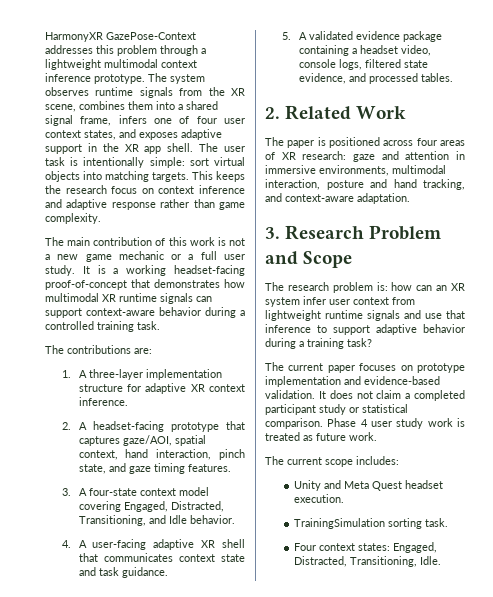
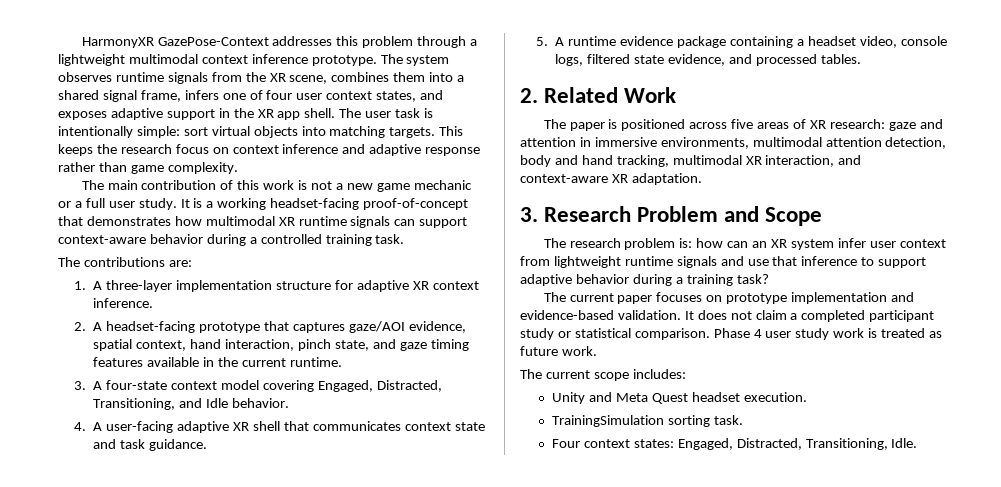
- 2. A headset-facing prototype that captures gaze/AOI, spatial context, hand interaction, pinch state, and gaze timing features.
+ 2. A headset-facing prototype that captures gaze/AOI evidence, spatial context, hand interaction, pinch state, and gaze timing features available in the current runtime.
- 5. A validated evidence package containing a headset video, console logs, filtered state evidence, and processed tables.
+ 5. A runtime evidence package containing a headset video, console logs, filtered state evidence, and processed tables.
- The paper is positioned across four areas of XR research: gaze and attention in immersive environments, multimodal interaction, posture and hand tracking, and context-aware adaptation.
+ The paper is positioned across five areas of XR research: gaze and attention in immersive environments, multimodal attention detection, body and hand tracking, multimodal XR interaction, and context-aware XR adaptation.

